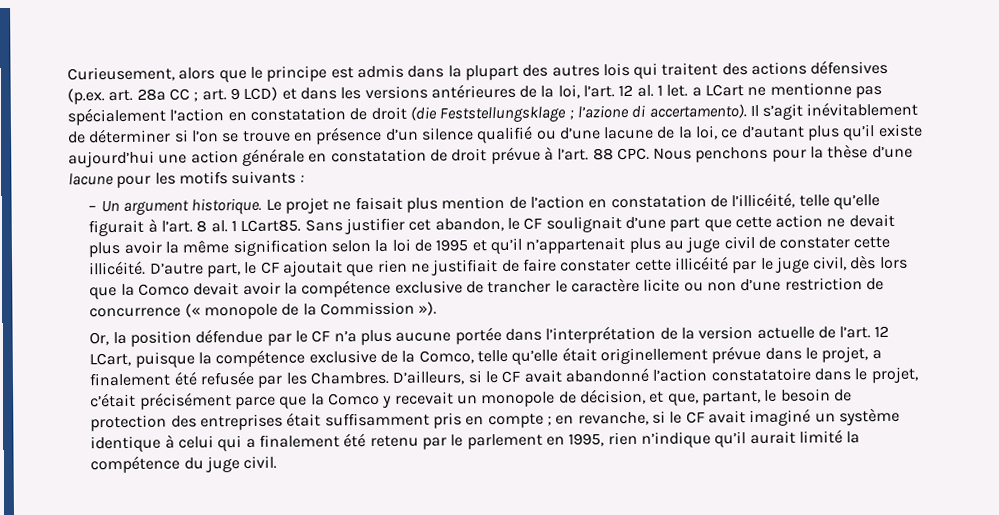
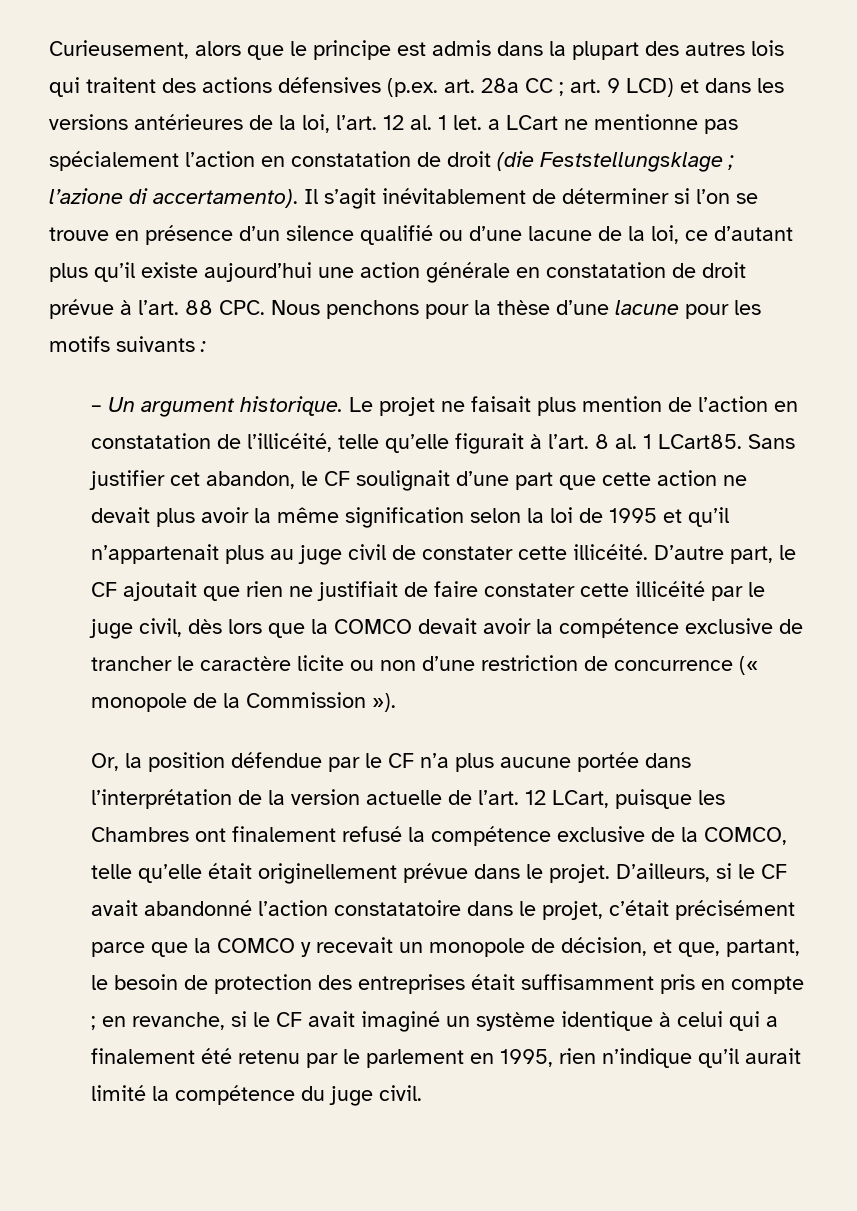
- D’autre part, le CF ajoutait que rien ne justifiait de faire constater cette illicéité par le juge civil, dès lors que la Comco devait avoir la compétence exclusive de trancher le caractère licite ou non d’une restriction de concurrence (« monopole de la Commission »).
+ D’autre part, le CF ajoutait que rien ne justifiait de faire constater cette illicéité par le juge civil, dès lors que la COMCO devait avoir la compétence exclusive de trancher le caractère licite ou non d’une restriction de concurrence (« monopole de la Commission »).
- 12 LCart, puisque la compétence exclusive de la Comco, telle qu’elle était originellement prévue dans le projet, a finalement été refusée par les Chambres.
+ 12 LCart, puisque les Chambres ont finalement refusé la compétence exclusive de la COMCO, telle qu’elle était originellement prévue dans le projet.
- D’ailleurs, si le CF avait abandonné l’action constatatoire dans le projet, c’était précisément parce que la Comco y recevait un monopole de décision, et que, partant, le besoin de protection des entreprises était suffisamment pris en compte ;
+ D’ailleurs, si le CF avait abandonné l’action constatatoire dans le projet, c’était précisément parce que la COMCO y recevait un monopole de décision, et que, partant, le besoin de protection des entreprises était suffisamment pris en compte ;

